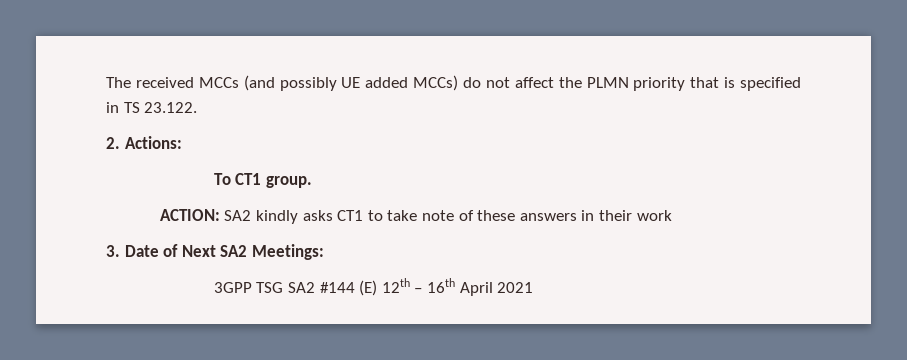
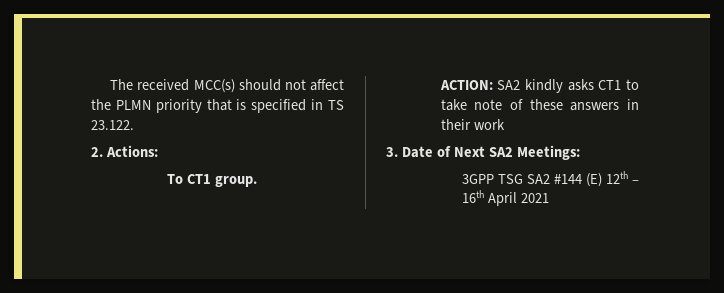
- The received MCCs (and possibly UE added MCCs) do not affect the PLMN priority that is specified in TS 23.122.
+ The received MCC(s) should not affect the PLMN priority that is specified in TS 23.122.

